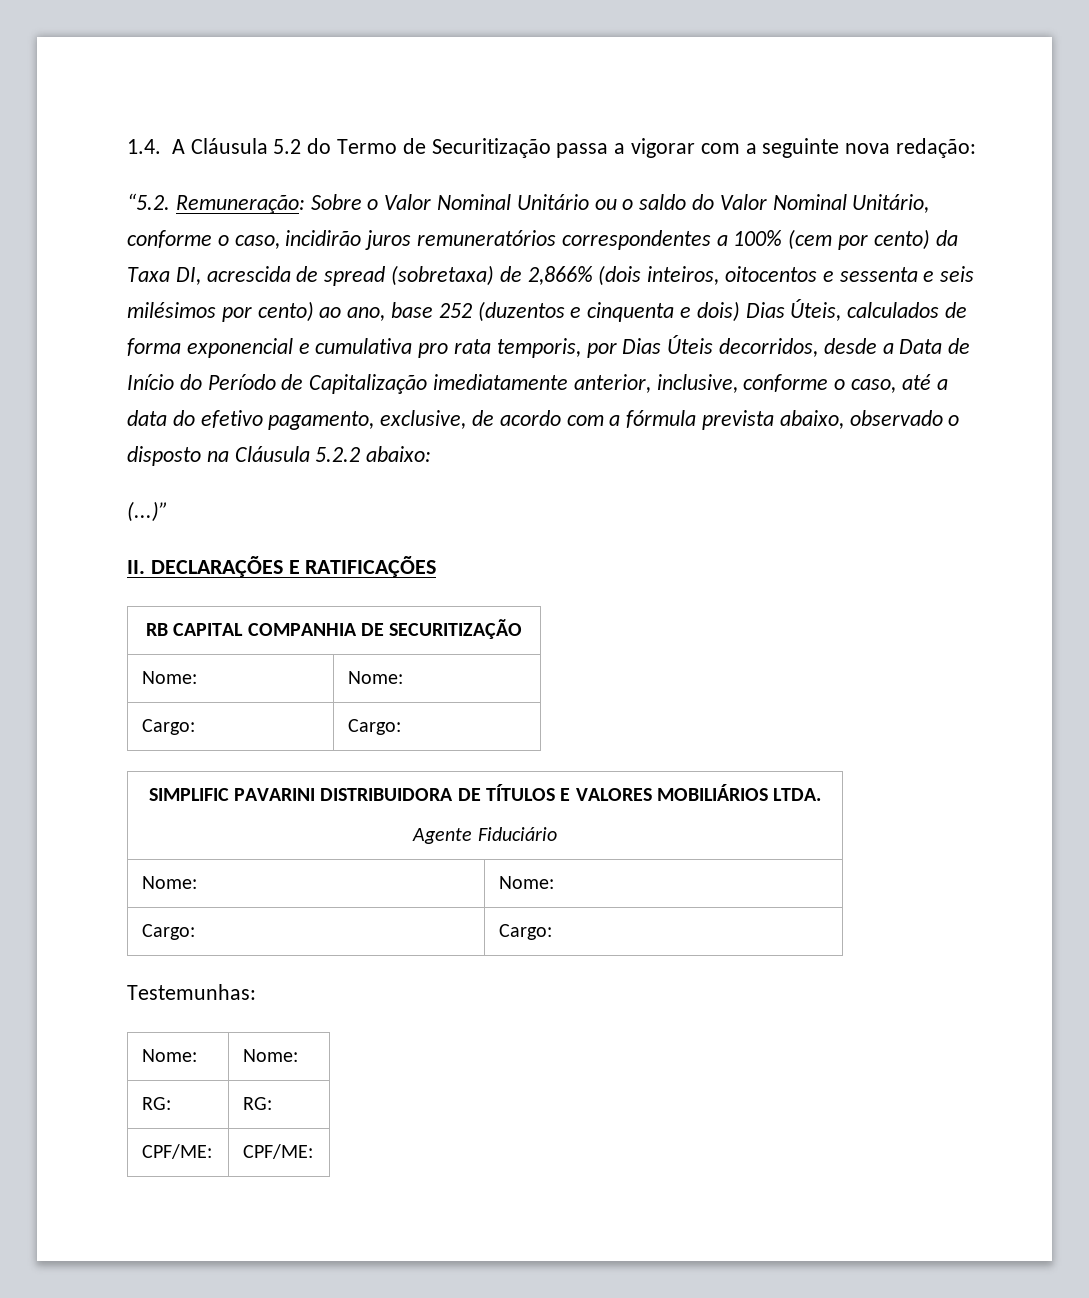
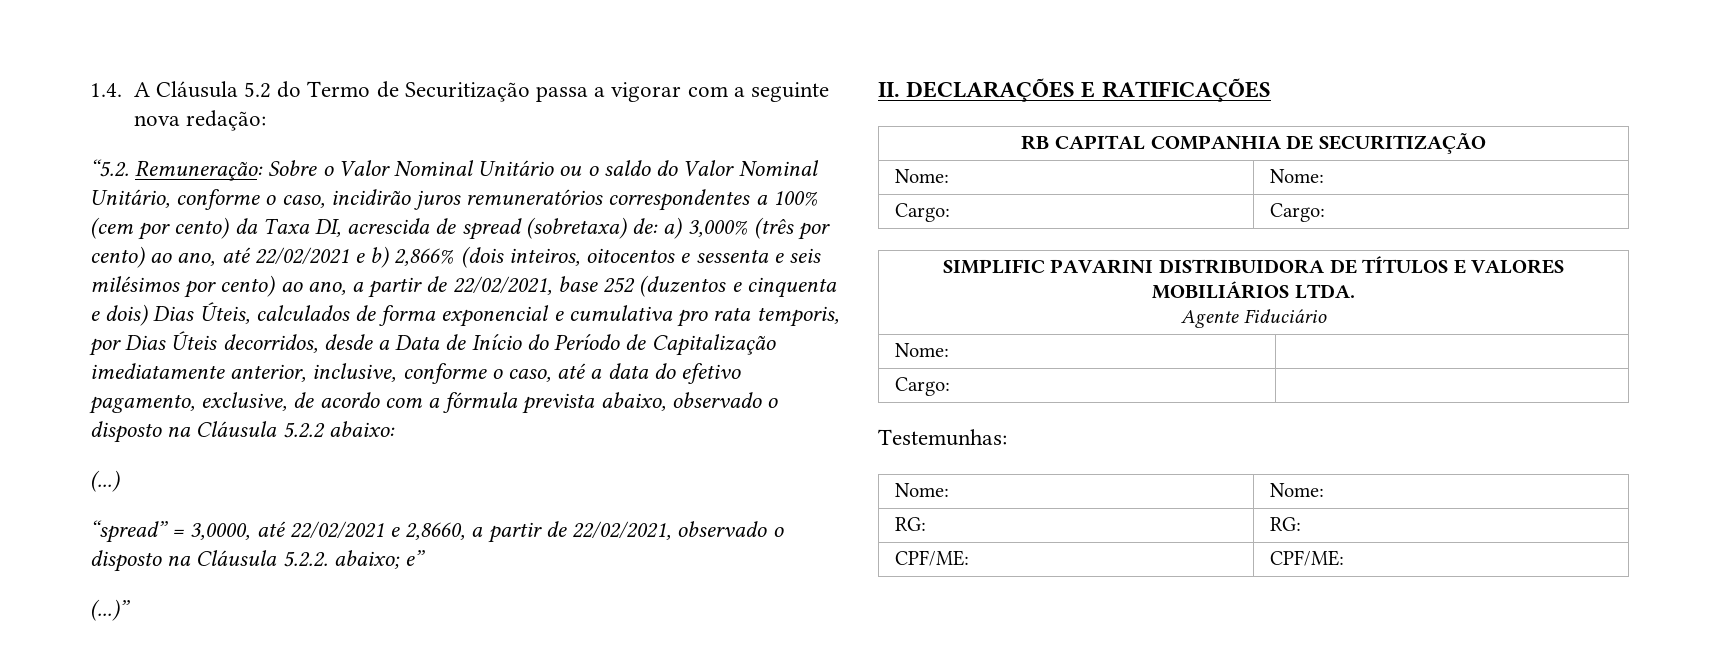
- Sobre o Valor Nominal Unitário ou o saldo do Valor Nominal Unitário, conforme o caso, incidirão juros remuneratórios correspondentes a 100% (cem por cento) da Taxa DI, acrescida de spread (sobretaxa) de 2,866% (dois inteiros, oitocentos e sessenta e seis milésimos por cento) ao ano, base 252 (duzentos e cinquenta e dois) Dias Úteis, calculados de forma exponencial e cumulativa pro rata temporis, por Dias Úteis decorridos, desde a Data de Início do Período de Capitalização imediatamente anterior, inclusive, conforme o caso, até a data do efetivo pagamento, exclusive, de acordo com a fórmula prevista abaixo, observado o disposto na Cláusula 5.2.2 abaixo:
+ Sobre o Valor Nominal Unitário ou o saldo do Valor Nominal Unitário, conforme o caso, incidirão juros remuneratórios correspondentes a 100% (cem por cento) da Taxa DI, acrescida de spread (sobretaxa) de: a) 3,000% (três por cento) ao ano, até 22/02/2021 e b) 2,866% (dois inteiros, oitocentos e sessenta e seis milésimos por cento) ao ano, a partir de 22/02/2021, base 252 (duzentos e cinquenta e dois) Dias Úteis, calculados de forma exponencial e cumulativa pro rata temporis, por Dias Úteis decorridos, desde a Data de Início do Período de Capitalização imediatamente anterior, inclusive, conforme o caso, até a data do efetivo pagamento, exclusive, de acordo com a fórmula prevista abaixo, observado o disposto na Cláusula 5.2.2 abaixo:
+ (...)
+ “spread” = 3,0000, até 22/02/2021 e 2,8660, a partir de 22/02/2021, observado o disposto na Cláusula 5.2.2. abaixo; e”
  SIMPLIFIC PAVARINI DISTRIBUIDORA DE TÍTULOS E VALORES MOBILIÁRIOS LTDA.
  Agente Fiduciário
- Nome: | Nome:
- Cargo: | Cargo:
+ Nome: |
+ Cargo: |

